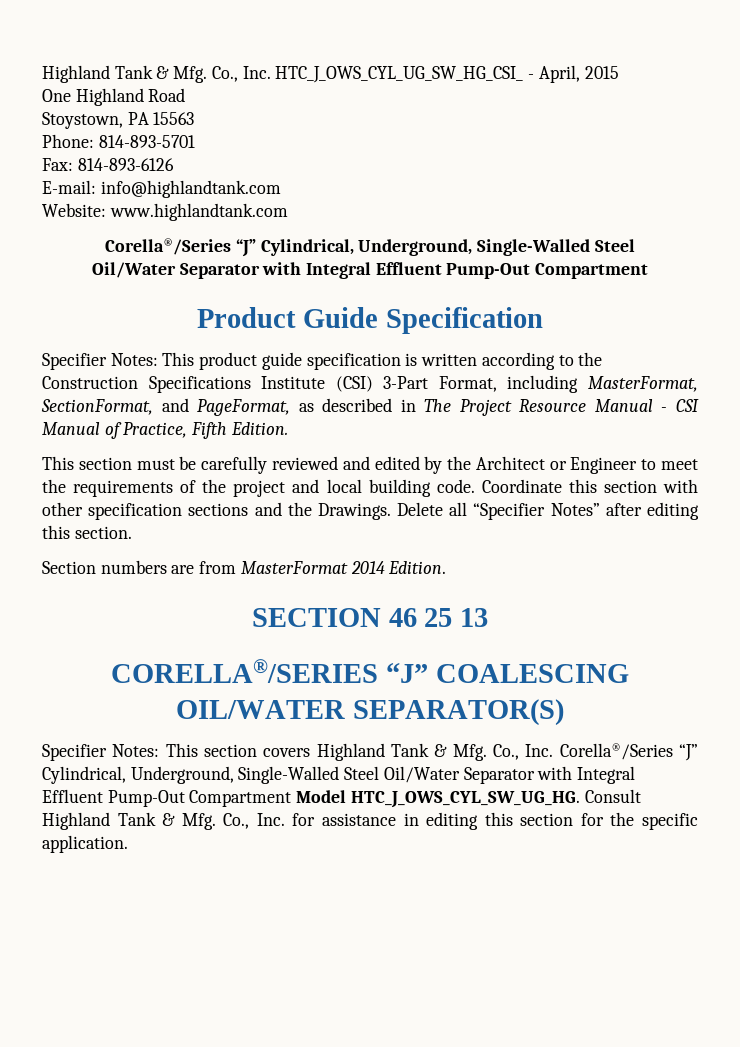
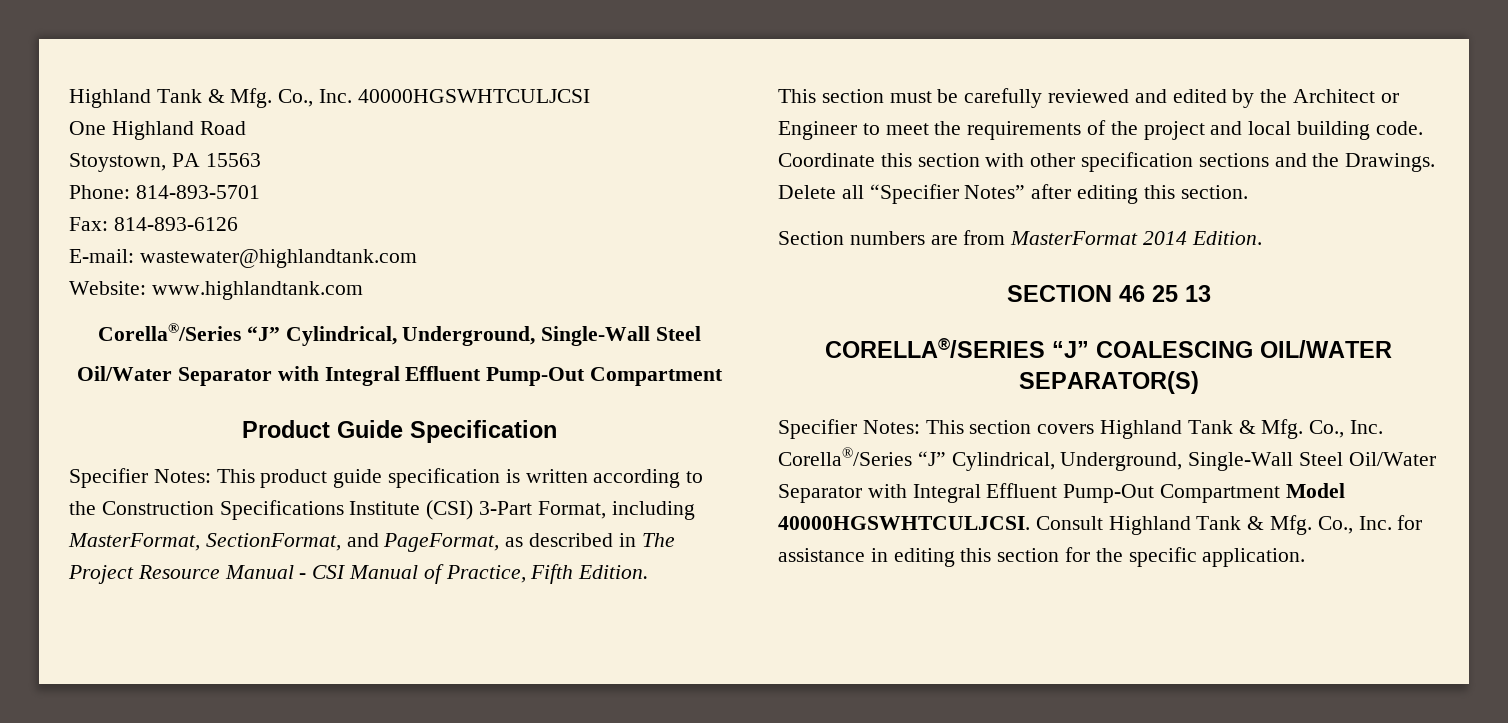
- Highland Tank & Mfg. Co., Inc. HTC_J_OWS_CYL_UG_SW_HG_CSI_ - April, 2015
+ Highland Tank & Mfg. Co., Inc. 40000HGSWHTCULJCSI
- E-mail: info@highlandtank.com
+ E-mail: wastewater@highlandtank.com
  Website: www.highlandtank.com
- Corella®/Series “J” Cylindrical, Underground, Single-Walled Steel
+ Corella®/Series “J” Cylindrical, Underground, Single-Wall Steel
- Specifier Notes: This section covers Highland Tank & Mfg. Co., Inc. Corella®/Series “J” Cylindrical, Underground, Single-Walled Steel Oil/Water Separator with Integral Effluent Pump-Out Compartment Model HTC_J_OWS_CYL_SW_UG_HG.
+ Specifier Notes: This section covers Highland Tank & Mfg. Co., Inc. Corella®/Series “J” Cylindrical, Underground, Single-Wall Steel Oil/Water Separator with Integral Effluent Pump-Out Compartment Model 40000HGSWHTCULJCSI.

